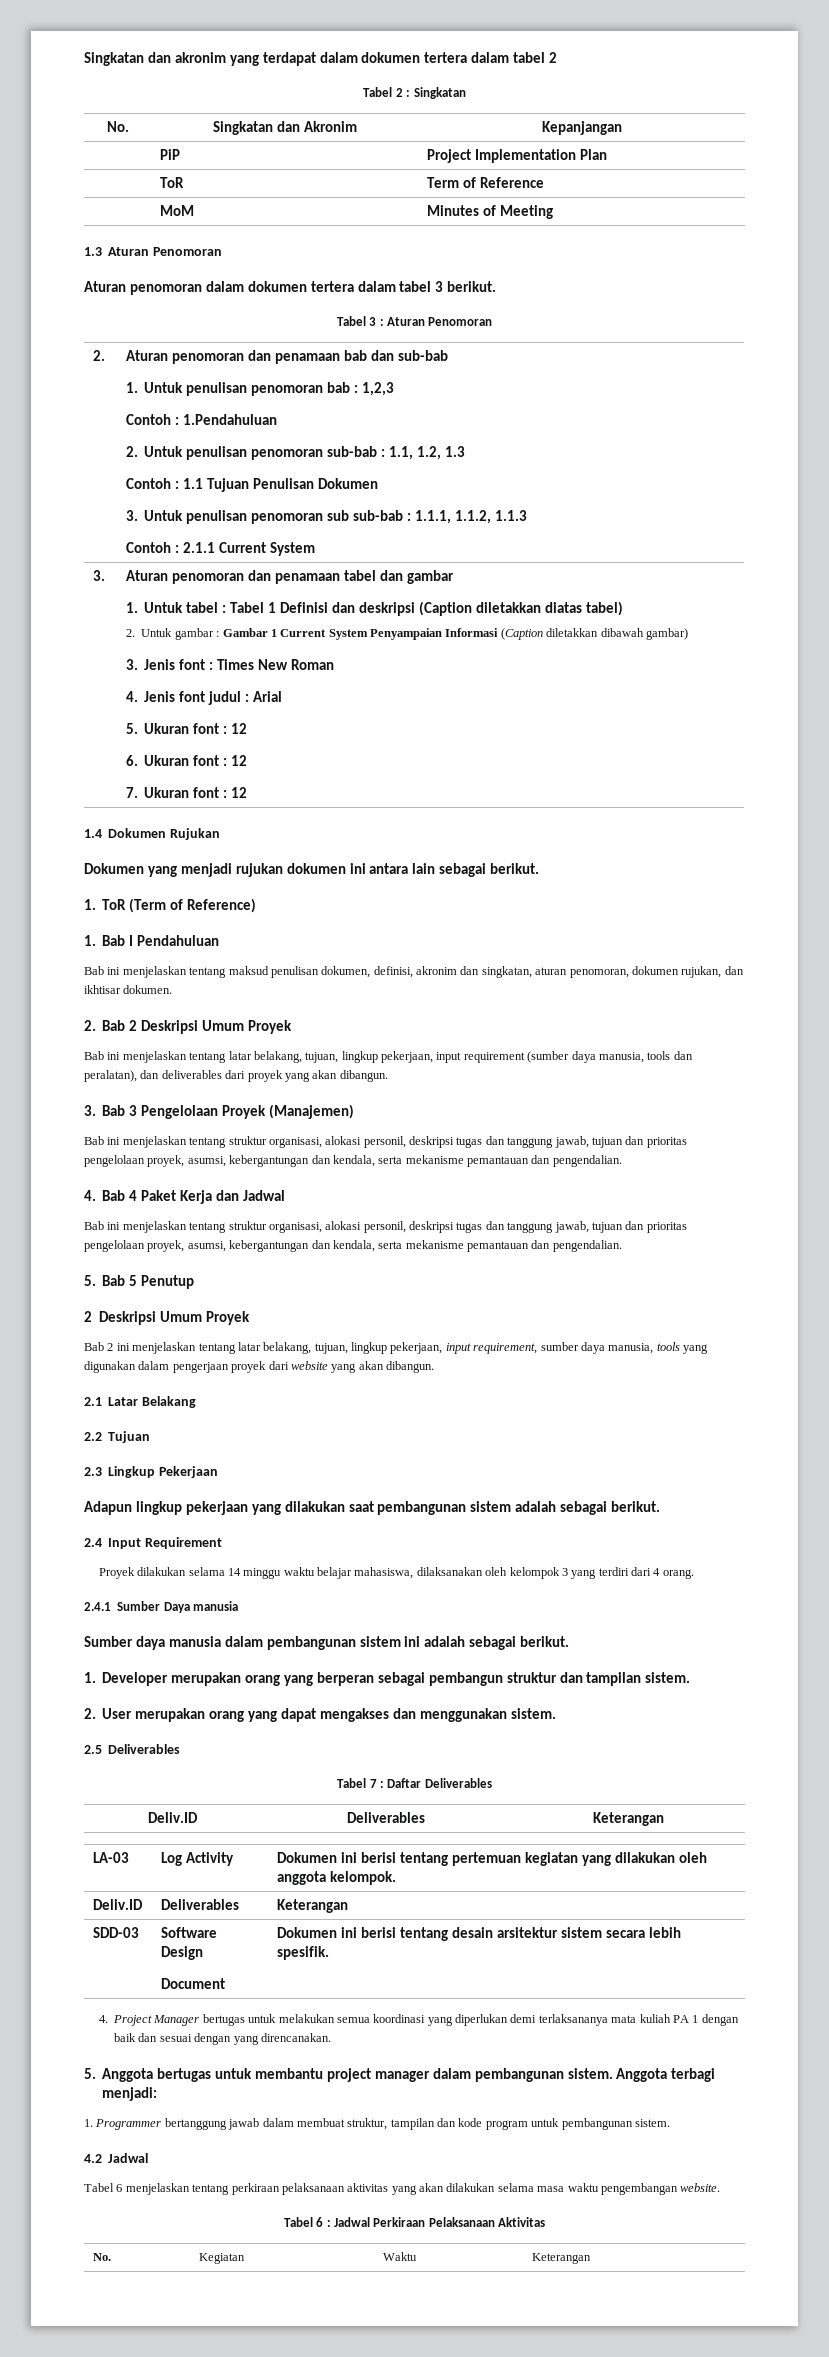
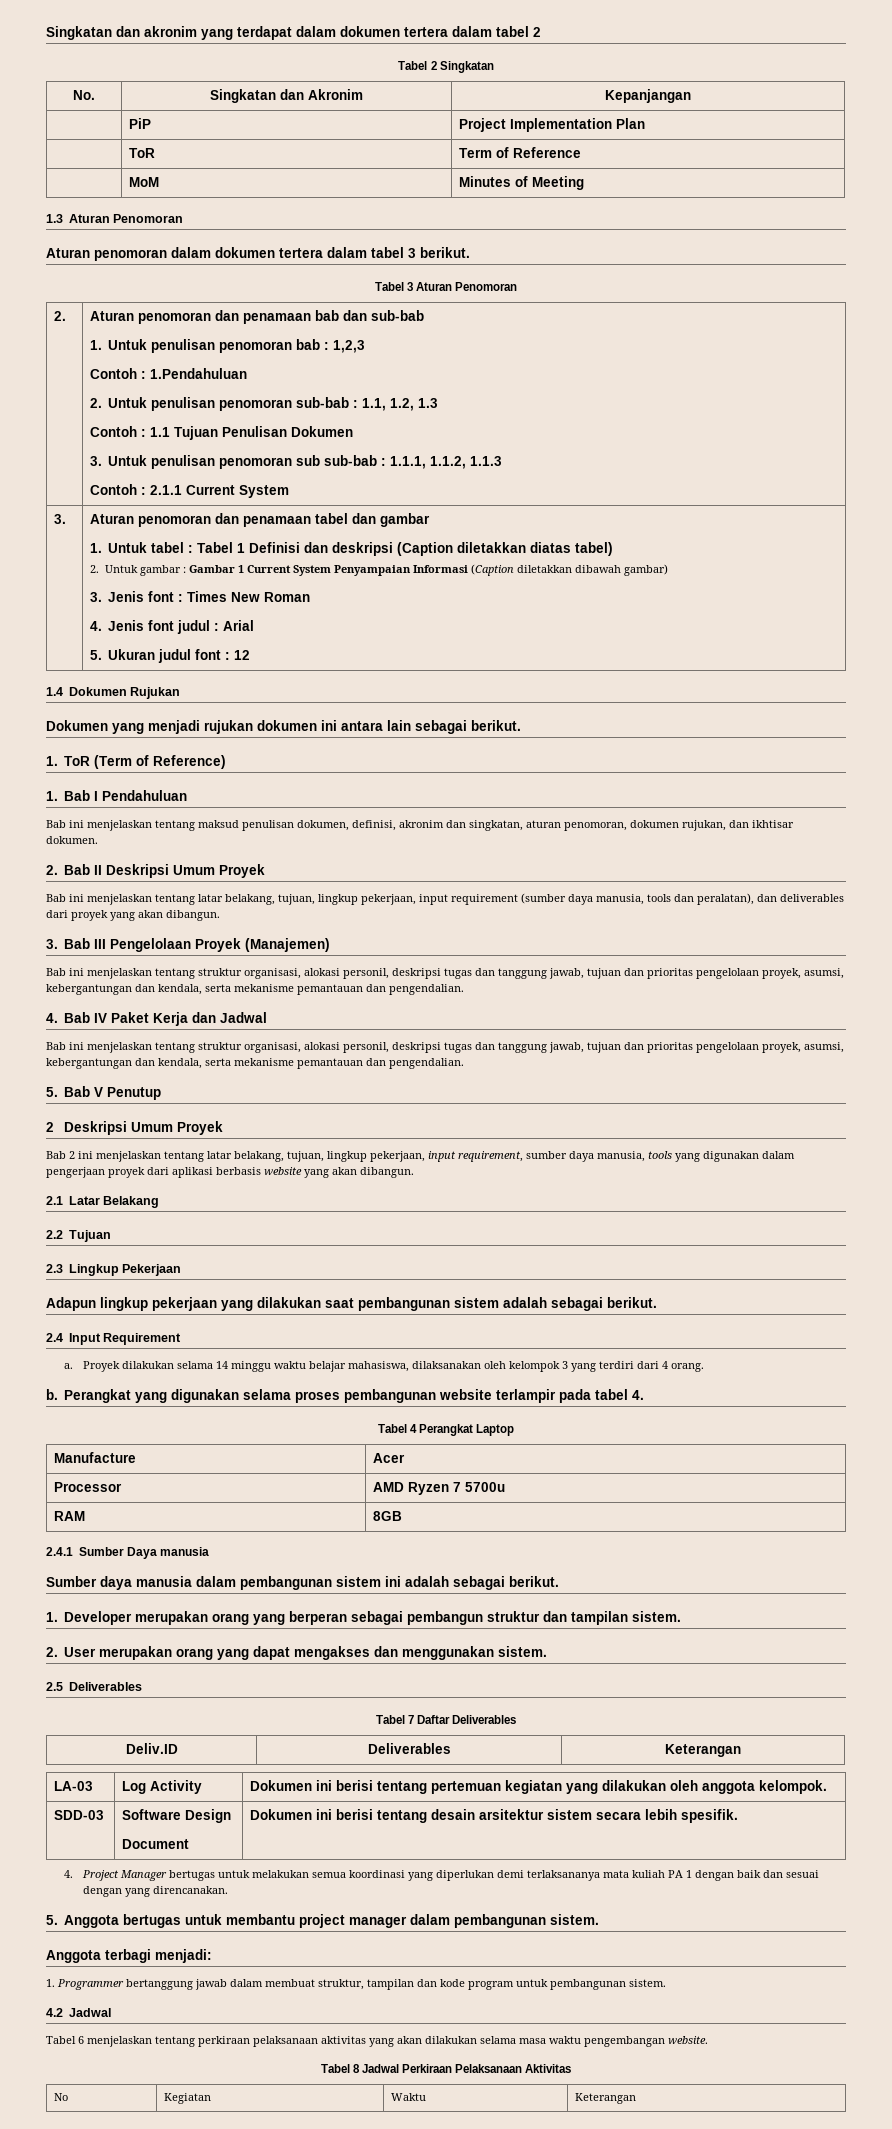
- Tabel 2 : Singkatan
+ Tabel 2 Singkatan
- Tabel 3 : Aturan Penomoran
+ Tabel 3 Aturan Penomoran
- 5. Ukuran font : 12
- 6. Ukuran font : 12
- 7. Ukuran font : 12
+ 5. Ukuran judul font : 12
- 2. Bab 2 Deskripsi Umum Proyek
+ 2. Bab II Deskripsi Umum Proyek
- 3. Bab 3 Pengelolaan Proyek (Manajemen)
+ 3. Bab III Pengelolaan Proyek (Manajemen)
- 4. Bab 4 Paket Kerja dan Jadwal
+ 4. Bab IV Paket Kerja dan Jadwal
- 5. Bab 5 Penutup
+ 5. Bab V Penutup
- Bab 2 ini menjelaskan tentang latar belakang, tujuan, lingkup pekerjaan, input requirement, sumber daya manusia, tools yang digunakan dalam pengerjaan proyek dari website yang akan dibangun.
+ Bab 2 ini menjelaskan tentang latar belakang, tujuan, lingkup pekerjaan, input requirement, sumber daya manusia, tools yang digunakan dalam pengerjaan proyek dari aplikasi berbasis website yang akan dibangun.
+ a.
+ b. Perangkat yang digunakan selama proses pembangunan website terlampir pada tabel 4.
+ Tabel 4 Perangkat Laptop
+ Manufacture | Acer
+ Processor | AMD Ryzen 7 5700u
+ RAM | 8GB
- Tabel 7 : Daftar Deliverables
+ Tabel 7 Daftar Deliverables
  LA-03 | Log Activity | Dokumen ini berisi tentang pertemuan kegiatan yang dilakukan oleh anggota kelompok.
- Deliv.ID | Deliverables | Keterangan
- 5. Anggota bertugas untuk membantu project manager dalam pembangunan sistem. Anggota terbagi menjadi:
+ 5. Anggota bertugas untuk membantu project manager dalam pembangunan sistem.
+ Anggota terbagi menjadi:
- Tabel 6 : Jadwal Perkiraan Pelaksanaan Aktivitas
+ Tabel 8 Jadwal Perkiraan Pelaksanaan Aktivitas
- No. | Kegiatan | Waktu | Keterangan
+ No | Kegiatan | Waktu | Keterangan

